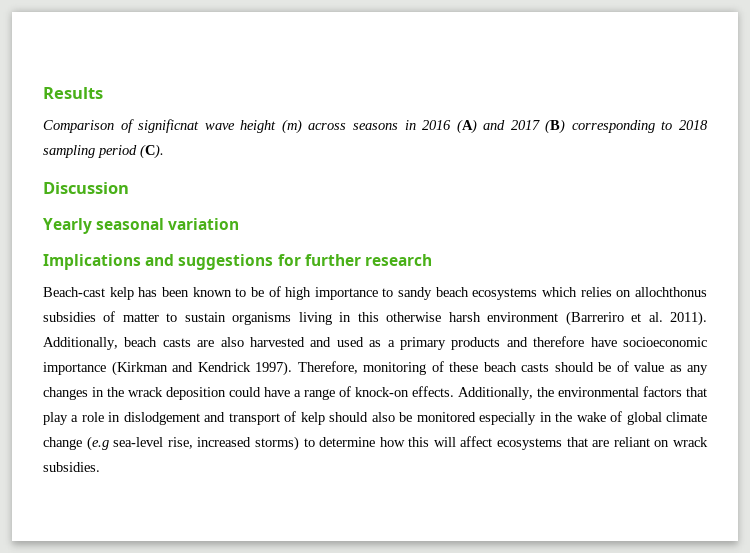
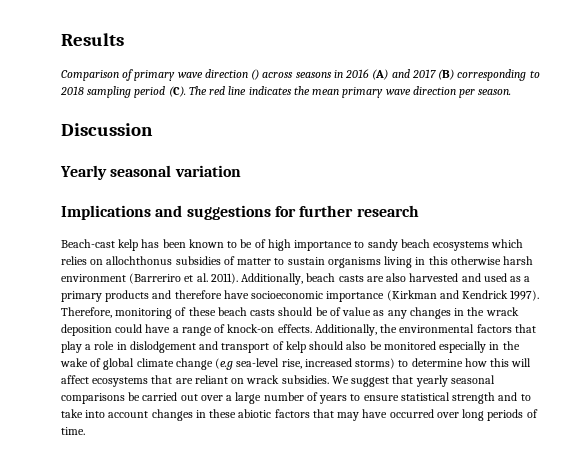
- Comparison of significnat wave height (m) across seasons in 2016 (A) and 2017 (B) corresponding to 2018 sampling period (C).
+ Comparison of primary wave direction () across seasons in 2016 (A) and 2017 (B) corresponding to 2018 sampling period (C). The red line indicates the mean primary wave direction per season.
+ We suggest that yearly seasonal comparisons be carried out over a large number of years to ensure statistical strength and to take into account changes in these abiotic factors that may have occurred over long periods of time.

